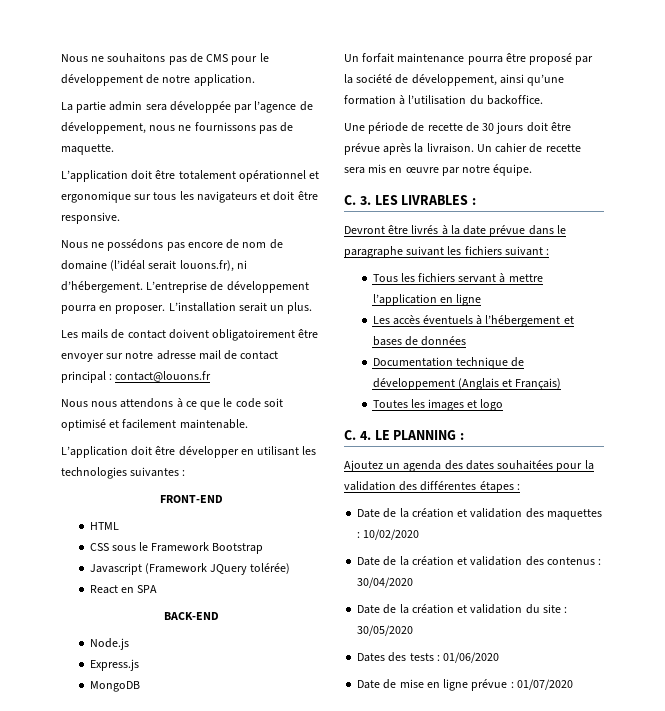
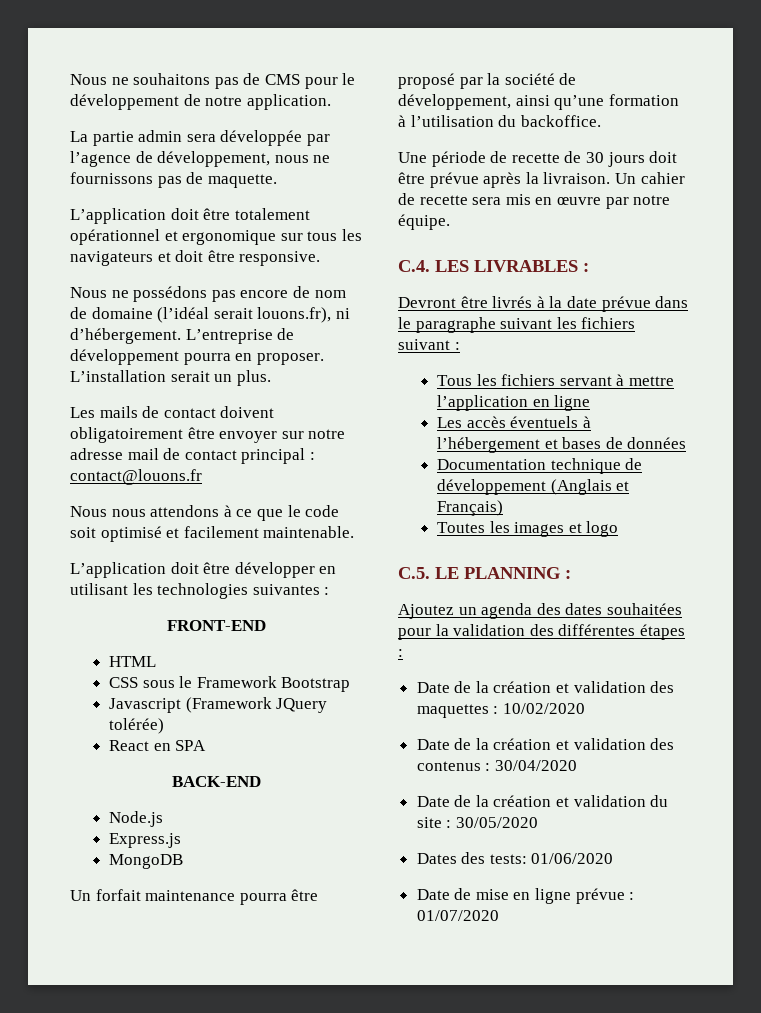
- C. 3. LES LIVRABLES :
+ C.4. LES LIVRABLES :
- C. 4. LE PLANNING :
+ C.5. LE PLANNING :
- Dates des tests : 01/06/2020
+ Dates des tests: 01/06/2020

